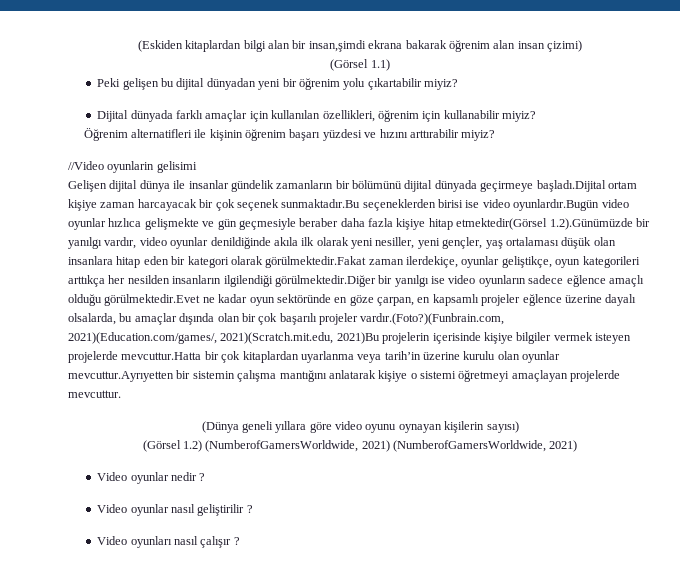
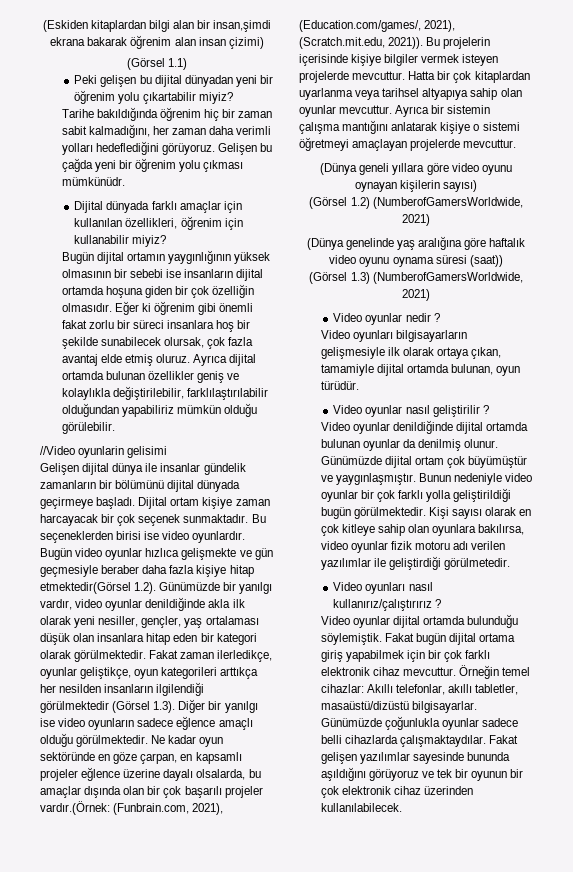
+ Tarihe bakıldığında öğrenim hiç bir zaman sabit kalmadığını, her zaman daha verimli yolları hedeflediğini görüyoruz. Gelişen bu çağda yeni bir öğrenim yolu çıkması mümkünüdr.
- Öğrenim alternatifleri ile kişinin öğrenim başarı yüzdesi ve hızını arttırabilir miyiz?
+ Bugün dijital ortamın yaygınlığının yüksek olmasının bir sebebi ise insanların dijital ortamda hoşuna giden bir çok özelliğin olmasıdır. Eğer ki öğrenim gibi önemli fakat zorlu bir süreci insanlara hoş bir şekilde sunabilecek olursak, çok fazla avantaj elde etmiş oluruz. Ayrıca dijital ortamda bulunan özellikler geniş ve kolaylıkla değiştirilebilir, farklılaştırılabilir olduğundan yapabiliriz mümkün olduğu görülebilir.
- Gelişen dijital dünya ile insanlar gündelik zamanların bir bölümünü dijital dünyada geçirmeye başladı.Dijital ortam kişiye zaman harcayacak bir çok seçenek sunmaktadır.Bu seçeneklerden birisi ise video oyunlardır.Bugün video oyunlar hızlıca gelişmekte ve gün geçmesiyle beraber daha fazla kişiye hitap etmektedir(Görsel 1.2).Günümüzde bir yanılgı vardır, video oyunlar denildiğinde akıla ilk olarak yeni nesiller, yeni gençler, yaş ortalaması düşük olan insanlara hitap eden bir kategori olarak görülmektedir.Fakat zaman ilerdekiçe, oyunlar geliştikçe, oyun kategorileri arttıkça her nesilden insanların ilgilendiği görülmektedir.Diğer bir yanılgı ise video oyunların sadece eğlence amaçlı olduğu görülmektedir.Evet ne kadar oyun sektöründe en göze çarpan, en kapsamlı projeler eğlence üzerine dayalı olsalarda, bu amaçlar dışında olan bir çok başarılı projeler vardır.(Foto?)(Funbrain.com, 2021)(Education.com/games/, 2021)(Scratch.mit.edu, 2021)Bu projelerin içerisinde kişiye bilgiler vermek isteyen projelerde mevcuttur.Hatta bir çok kitaplardan uyarlanma veya tarih’in üzerine kurulu olan oyunlar mevcuttur.Ayrıyetten bir sistemin çalışma mantığını anlatarak kişiye o sistemi öğretmeyi amaçlayan projelerde mevcuttur.
+ Gelişen dijital dünya ile insanlar gündelik zamanların bir bölümünü dijital dünyada geçirmeye başladı. Dijital ortam kişiye zaman harcayacak bir çok seçenek sunmaktadır. Bu seçeneklerden birisi ise video oyunlardır. Bugün video oyunlar hızlıca gelişmekte ve gün geçmesiyle beraber daha fazla kişiye hitap etmektedir(Görsel 1.2). Günümüzde bir yanılgı vardır, video oyunlar denildiğinde akla ilk olarak yeni nesiller, gençler, yaş ortalaması düşük olan insanlara hitap eden bir kategori olarak görülmektedir. Fakat zaman ilerledikçe, oyunlar geliştikçe, oyun kategorileri arttıkça her nesilden insanların ilgilendiği görülmektedir (Görsel 1.3). Diğer bir yanılgı ise video oyunların sadece eğlence amaçlı olduğu görülmektedir. Ne kadar oyun sektöründe en göze çarpan, en kapsamlı projeler eğlence üzerine dayalı olsalarda, bu amaçlar dışında olan bir çok başarılı projeler vardır.(Örnek: (Funbrain.com, 2021), (Education.com/games/, 2021), (Scratch.mit.edu, 2021)). Bu projelerin içerisinde kişiye bilgiler vermek isteyen projelerde mevcuttur. Hatta bir çok kitaplardan uyarlanma veya tarihsel altyapıya sahip olan oyunlar mevcuttur. Ayrıca bir sistemin çalışma mantığını anlatarak kişiye o sistemi öğretmeyi amaçlayan projelerde mevcuttur.
- (Görsel 1.2) (NumberofGamersWorldwide, 2021) (NumberofGamersWorldwide, 2021)
+ (Görsel 1.2) (NumberofGamersWorldwide, 2021)
+ (Dünya genelinde yaş aralığına göre haftalık video oyunu oynama süresi (saat))
+ (Görsel 1.3) (NumberofGamersWorldwide, 2021)
+ Video oyunları bilgisayarların gelişmesiyle ilk olarak ortaya çıkan, tamamiyle dijital ortamda bulunan, oyun türüdür.
+ Video oyunlar denildiğinde dijital ortamda bulunan oyunlar da denilmiş olunur. Günümüzde dijital ortam çok büyümüştür ve yaygınlaşmıştır. Bunun nedeniyle video oyunlar bir çok farklı yolla geliştirildiği bugün görülmektedir. Kişi sayısı olarak en çok kitleye sahip olan oyunlara bakılırsa, video oyunlar fizik motoru adı verilen yazılımlar ile geliştirdiği görülmetedir.
- Video oyunları nasıl çalışır ?
+ Video oyunları nasıl kullanırız/çalıştırırız ?
+ Video oyunlar dijital ortamda bulunduğu söylemiştik. Fakat bugün dijital ortama giriş yapabilmek için bir çok farklı elektronik cihaz mevcuttur. Örneğin temel cihazlar: Akıllı telefonlar, akıllı tabletler, masaüstü/dizüstü bilgisayarlar. Günümüzde çoğunlukla oyunlar sadece belli cihazlarda çalışmaktaydılar. Fakat gelişen yazılımlar sayesinde bununda aşıldığını görüyoruz ve tek bir oyunun bir çok elektronik cihaz üzerinden kullanılabilecek.

